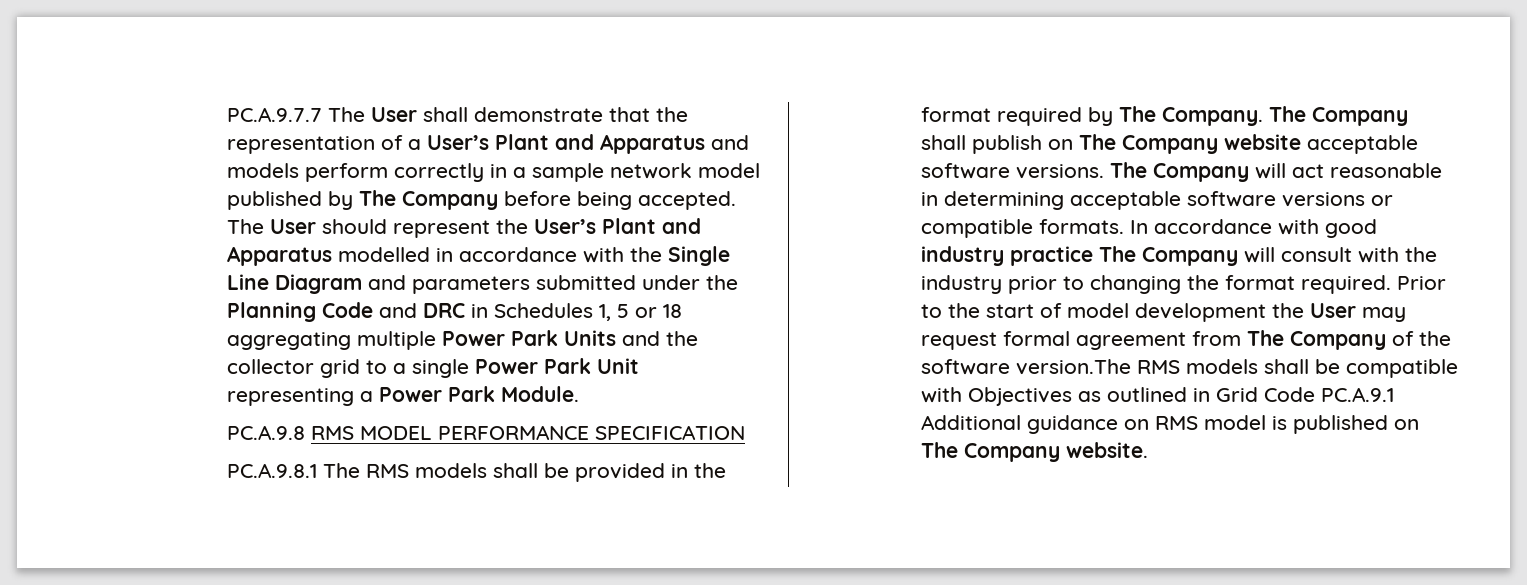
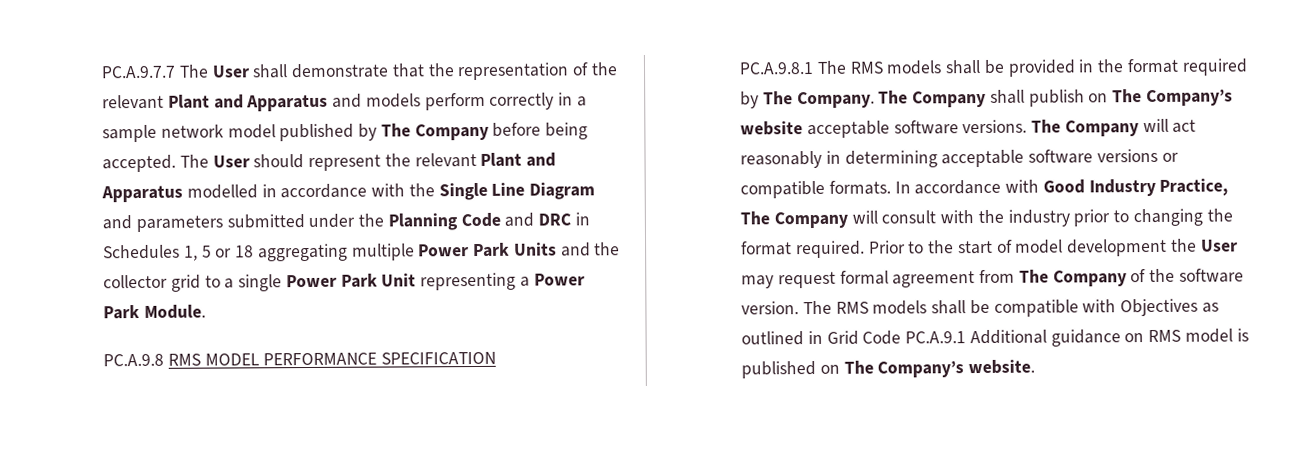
- PC.A.9.7.7 The User shall demonstrate that the representation of a User’s Plant and Apparatus and models perform correctly in a sample network model published by The Company before being accepted.
+ PC.A.9.7.7 The User shall demonstrate that the representation of the relevant Plant and Apparatus and models perform correctly in a sample network model published by The Company before being accepted.
- The User should represent the User’s Plant and Apparatus modelled in accordance with the Single Line Diagram and parameters submitted under the Planning Code and DRC in Schedules 1, 5 or 18 aggregating multiple Power Park Units and the collector grid to a single Power Park Unit representing a Power Park Module.
+ The User should represent the relevant Plant and Apparatus modelled in accordance with the Single Line Diagram and parameters submitted under the Planning Code and DRC in Schedules 1, 5 or 18 aggregating multiple Power Park Units and the collector grid to a single Power Park Unit representing a Power Park Module.
- The Company shall publish on The Company website acceptable software versions.
+ The Company shall publish on The Company’s website acceptable software versions.
- The Company will act reasonable in determining acceptable software versions or compatible formats.
+ The Company will act reasonably in determining acceptable software versions or compatible formats.
- In accordance with good industry practice The Company will consult with the industry prior to changing the format required.
+ In accordance with Good Industry Practice, The Company will consult with the industry prior to changing the format required.
- Prior to the start of model development the User may request formal agreement from The Company of the software version.The RMS models shall be compatible with Objectives as outlined in Grid Code PC.A.9.1 Additional guidance on RMS model is published on The Company website.
+ Prior to the start of model development the User may request formal agreement from The Company of the software version. The RMS models shall be compatible with Objectives as outlined in Grid Code PC.A.9.1 Additional guidance on RMS model is published on The Company’s website.

